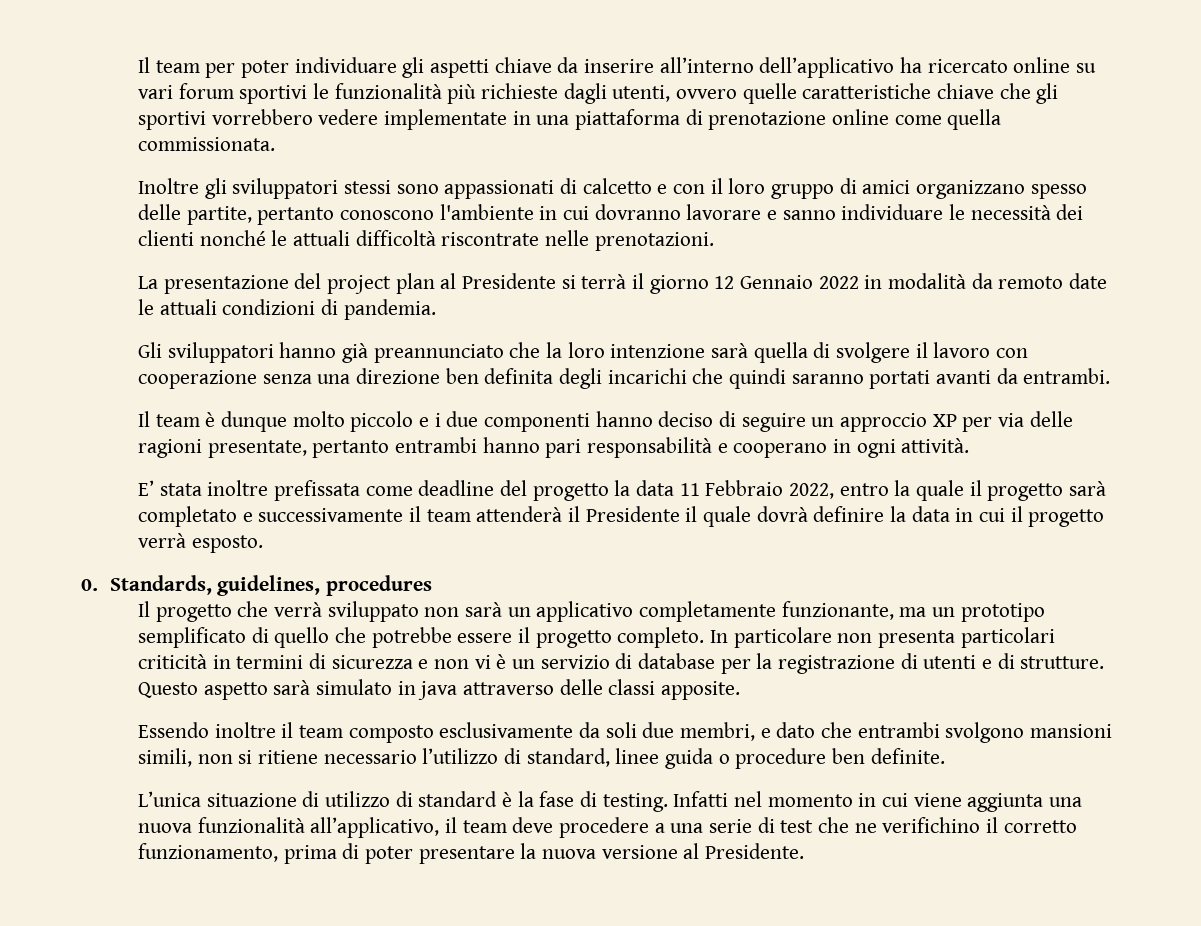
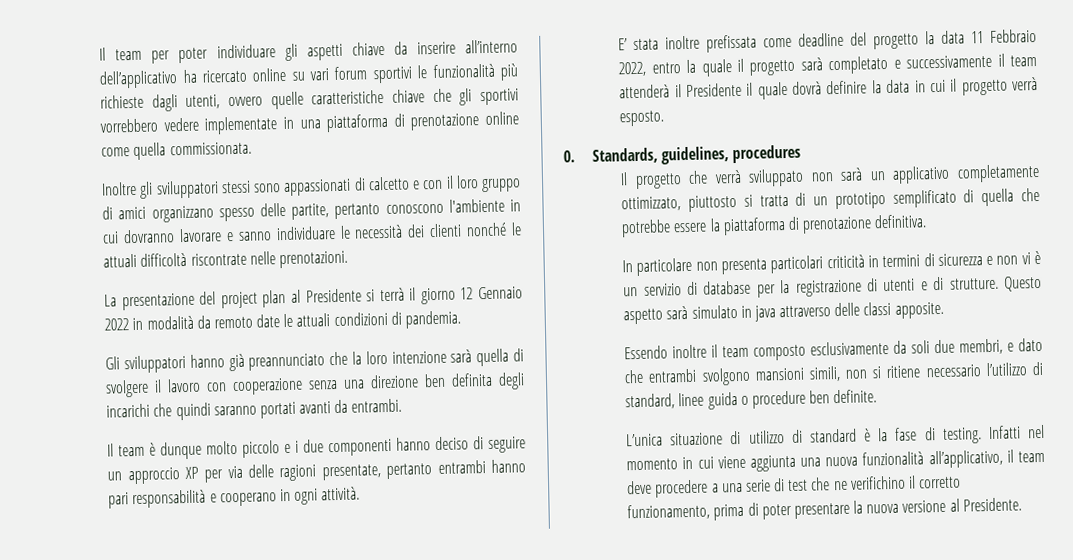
- Il progetto che verrà sviluppato non sarà un applicativo completamente funzionante, ma un prototipo semplificato di quello che potrebbe essere il progetto completo. In particolare non presenta particolari criticità in termini di sicurezza e non vi è un servizio di database per la registrazione di utenti e di strutture.
+ Il progetto che verrà sviluppato non sarà un applicativo completamente ottimizzato, piuttosto si tratta di un prototipo semplificato di quella che potrebbe essere la piattaforma di prenotazione definitiva.
+ In particolare non presenta particolari criticità in termini di sicurezza e non vi è un servizio di database per la registrazione di utenti e di strutture.

